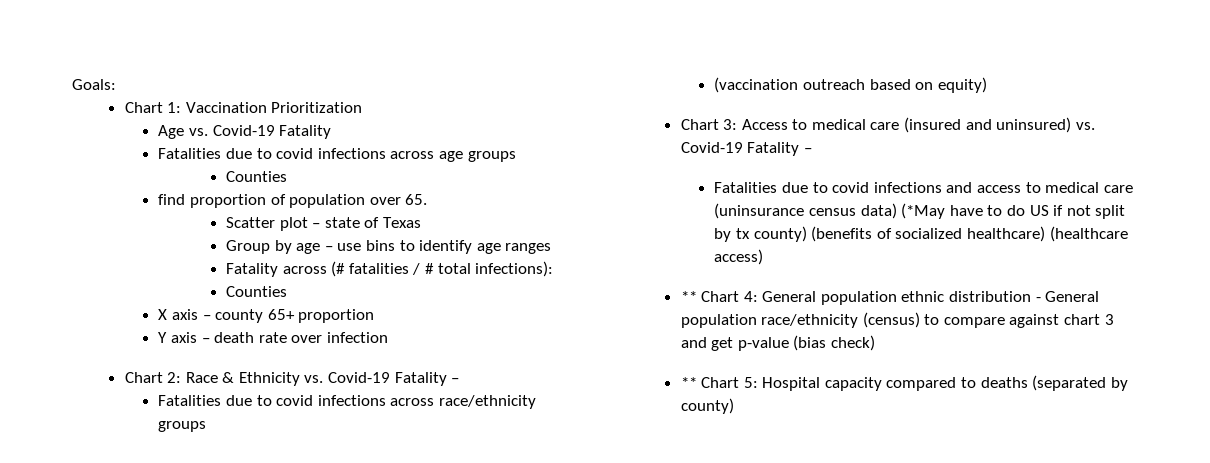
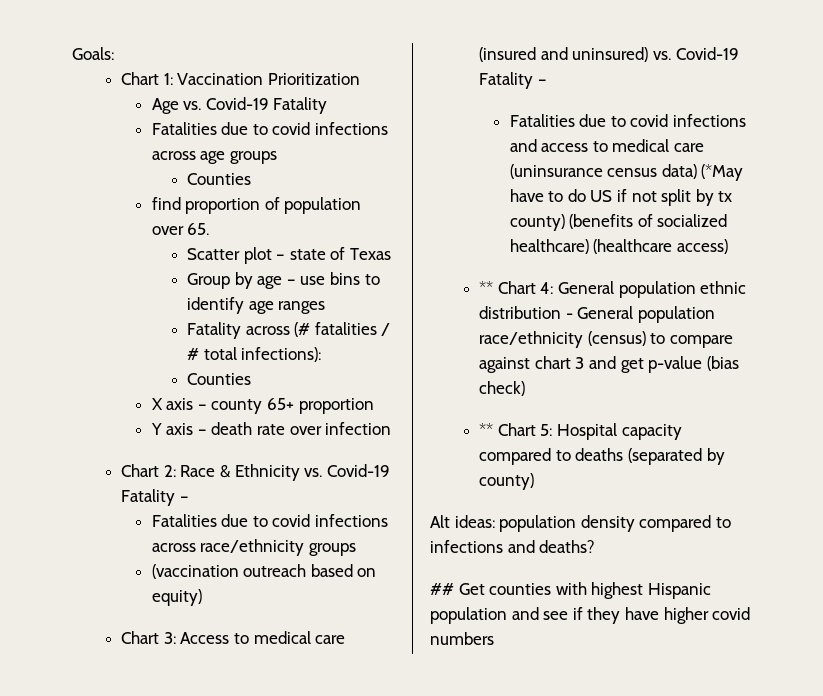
+ Alt ideas: population density compared to infections and deaths?
+ ## Get counties with highest Hispanic population and see if they have higher covid numbers

